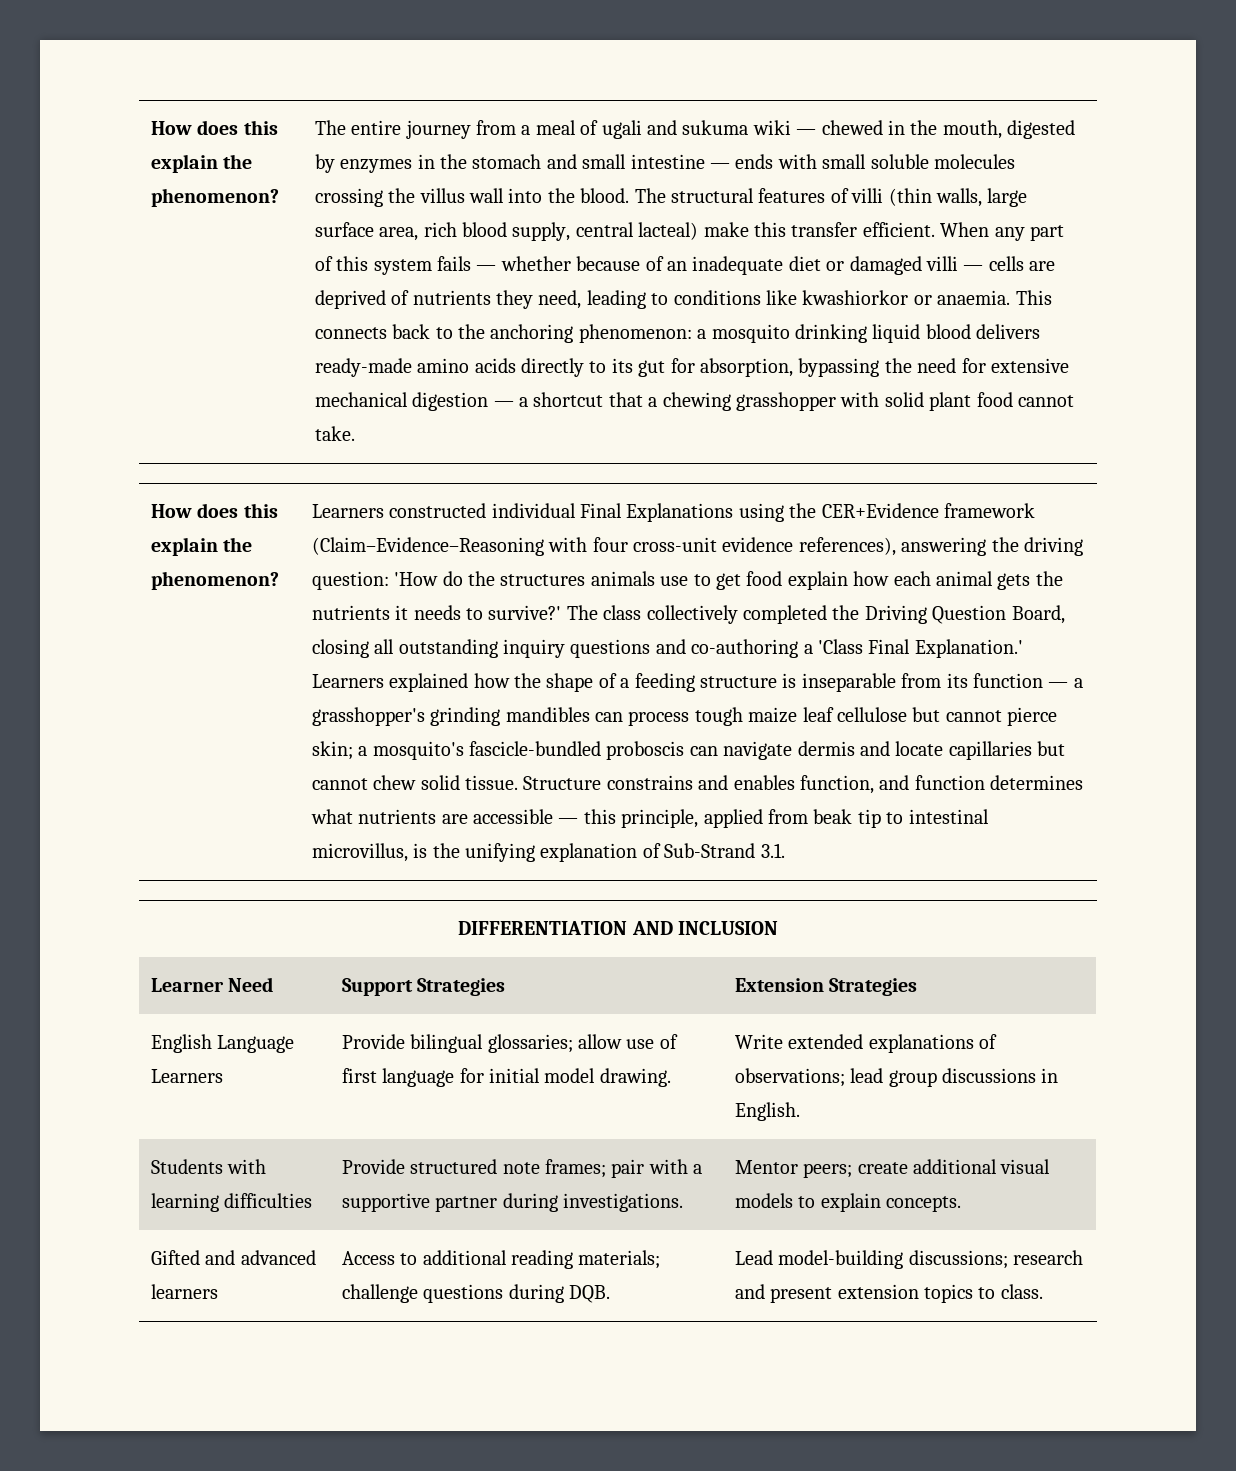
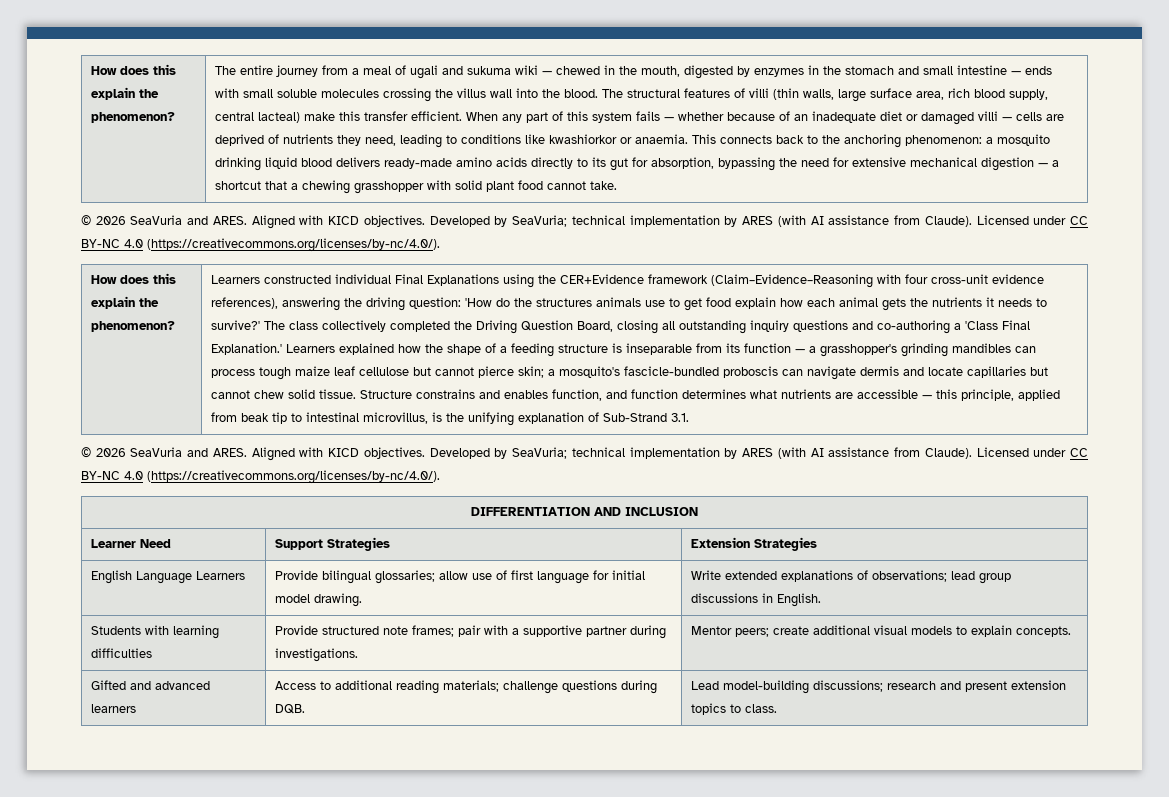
  This connects back to the anchoring phenomenon: a mosquito drinking liquid blood delivers ready-made amino acids directly to its gut for absorption, bypassing the need for extensive mechanical digestion — a shortcut that a chewing grasshopper with solid plant food cannot take.
+ © 2026 SeaVuria and ARES. Aligned with KICD objectives. Developed by SeaVuria; technical implementation by ARES (with AI assistance from Claude). Licensed under CC BY-NC 4.0 (https://creativecommons.org/licenses/by-nc/4.0/).
  Structure constrains and enables function, and function determines what nutrients are accessible — this principle, applied from beak tip to intestinal microvillus, is the unifying explanation of Sub-Strand 3.1.
+ © 2026 SeaVuria and ARES. Aligned with KICD objectives. Developed by SeaVuria; technical implementation by ARES (with AI assistance from Claude). Licensed under CC BY-NC 4.0 (https://creativecommons.org/licenses/by-nc/4.0/).

